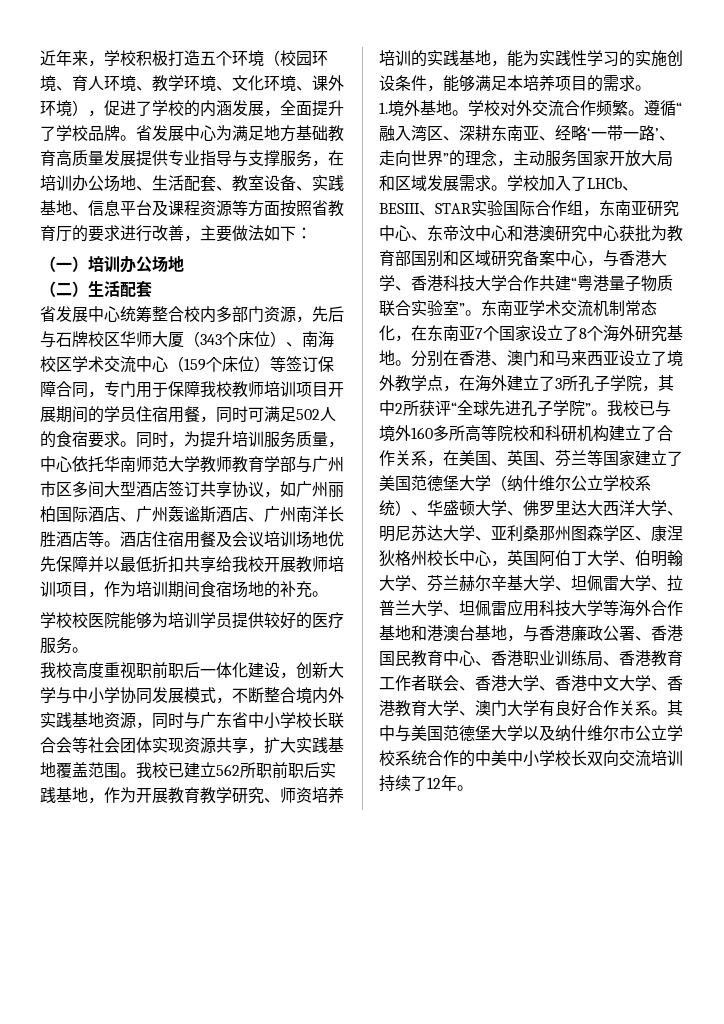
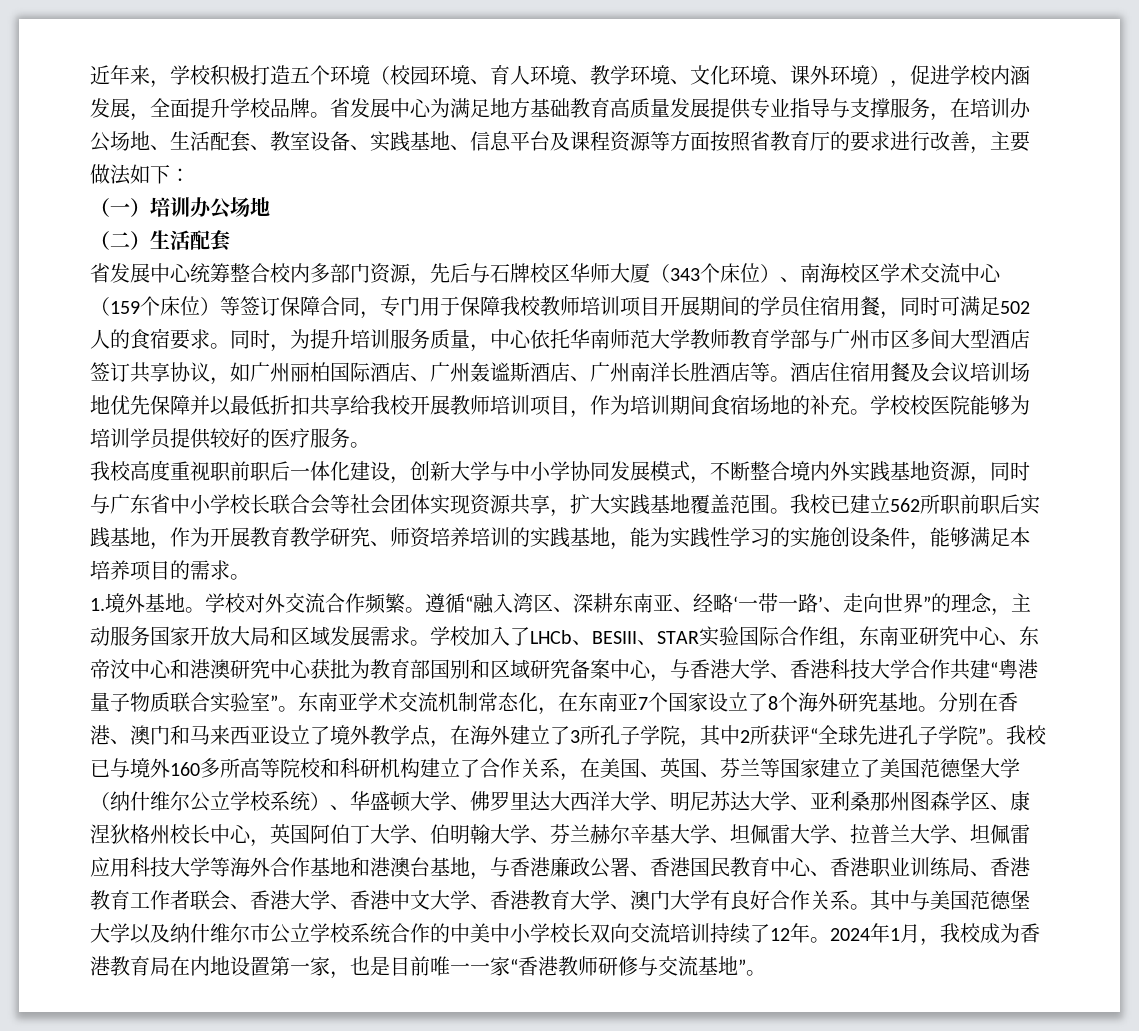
- 近年来，学校积极打造五个环境（校园环境、育人环境、教学环境、文化环境、课外环境），促进了学校的内涵发展，全面提升了学校品牌。
+ 近年来，学校积极打造五个环境（校园环境、育人环境、教学环境、文化环境、课外环境），促进学校内涵发展，全面提升学校品牌。
- 酒店住宿用餐及会议培训场地优先保障并以最低折扣共享给我校开展教师培训项目，作为培训期间食宿场地的补充。
- 学校校医院能够为培训学员提供较好的医疗服务。
+ 酒店住宿用餐及会议培训场地优先保障并以最低折扣共享给我校开展教师培训项目，作为培训期间食宿场地的补充。学校校医院能够为培训学员提供较好的医疗服务。
+ 2024年1月，我校成为香港教育局在内地设置第一家，也是目前唯一一家“香港教师研修与交流基地”。

